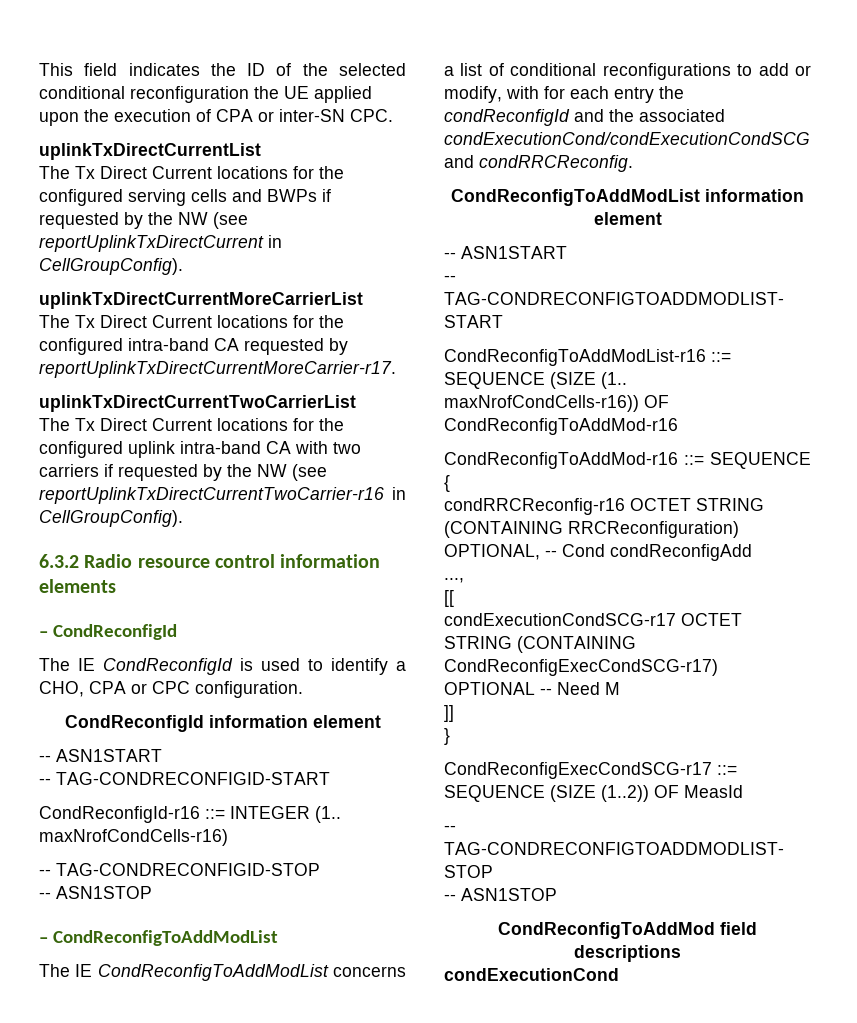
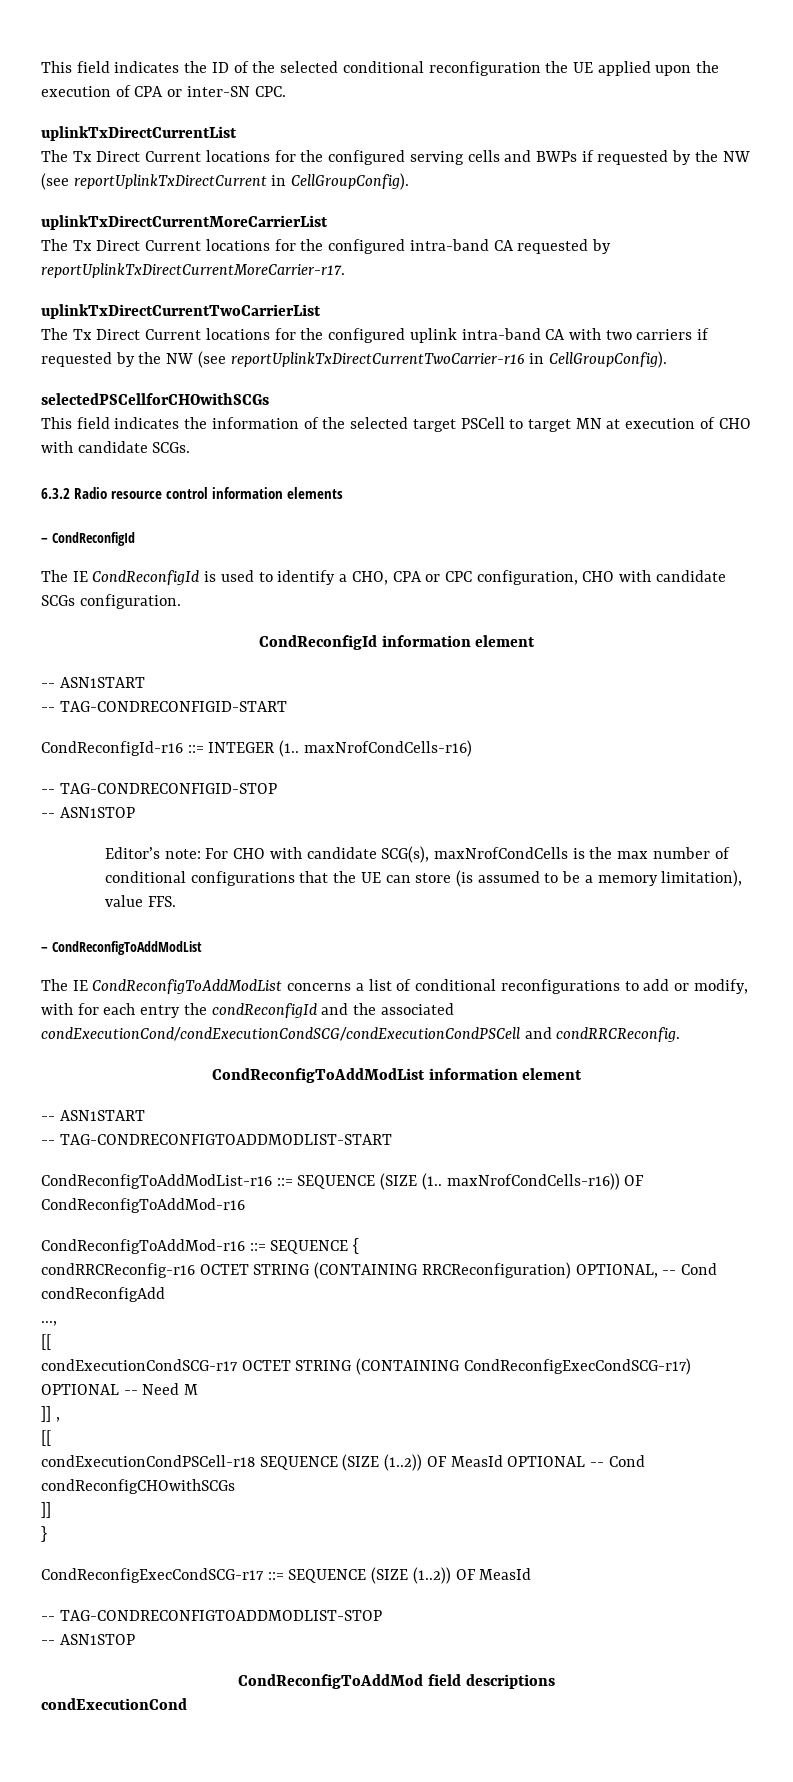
+ selectedPSCellforCHOwithSCGs
+ This field indicates the information of the selected target PSCell to target MN at execution of CHO with candidate SCGs.
- The IE CondReconfigId is used to identify a CHO, CPA or CPC configuration.
+ The IE CondReconfigId is used to identify a CHO, CPA or CPC configuration, CHO with candidate SCGs configuration.
+ Editor’s note: For CHO with candidate SCG(s), maxNrofCondCells is the max number of conditional configurations that the UE can store (is assumed to be a memory limitation), value FFS.
- The IE CondReconfigToAddModList concerns a list of conditional reconfigurations to add or modify, with for each entry the condReconfigId and the associated condExecutionCond/condExecutionCondSCG and condRRCReconfig.
+ The IE CondReconfigToAddModList concerns a list of conditional reconfigurations to add or modify, with for each entry the condReconfigId and the associated condExecutionCond/condExecutionCondSCG/condExecutionCondPSCell and condRRCReconfig.
+ ]] ,
+ [[
+ condExecutionCondPSCell-r18 SEQUENCE (SIZE (1..2)) OF MeasId OPTIONAL -- Cond condReconfigCHOwithSCGs

